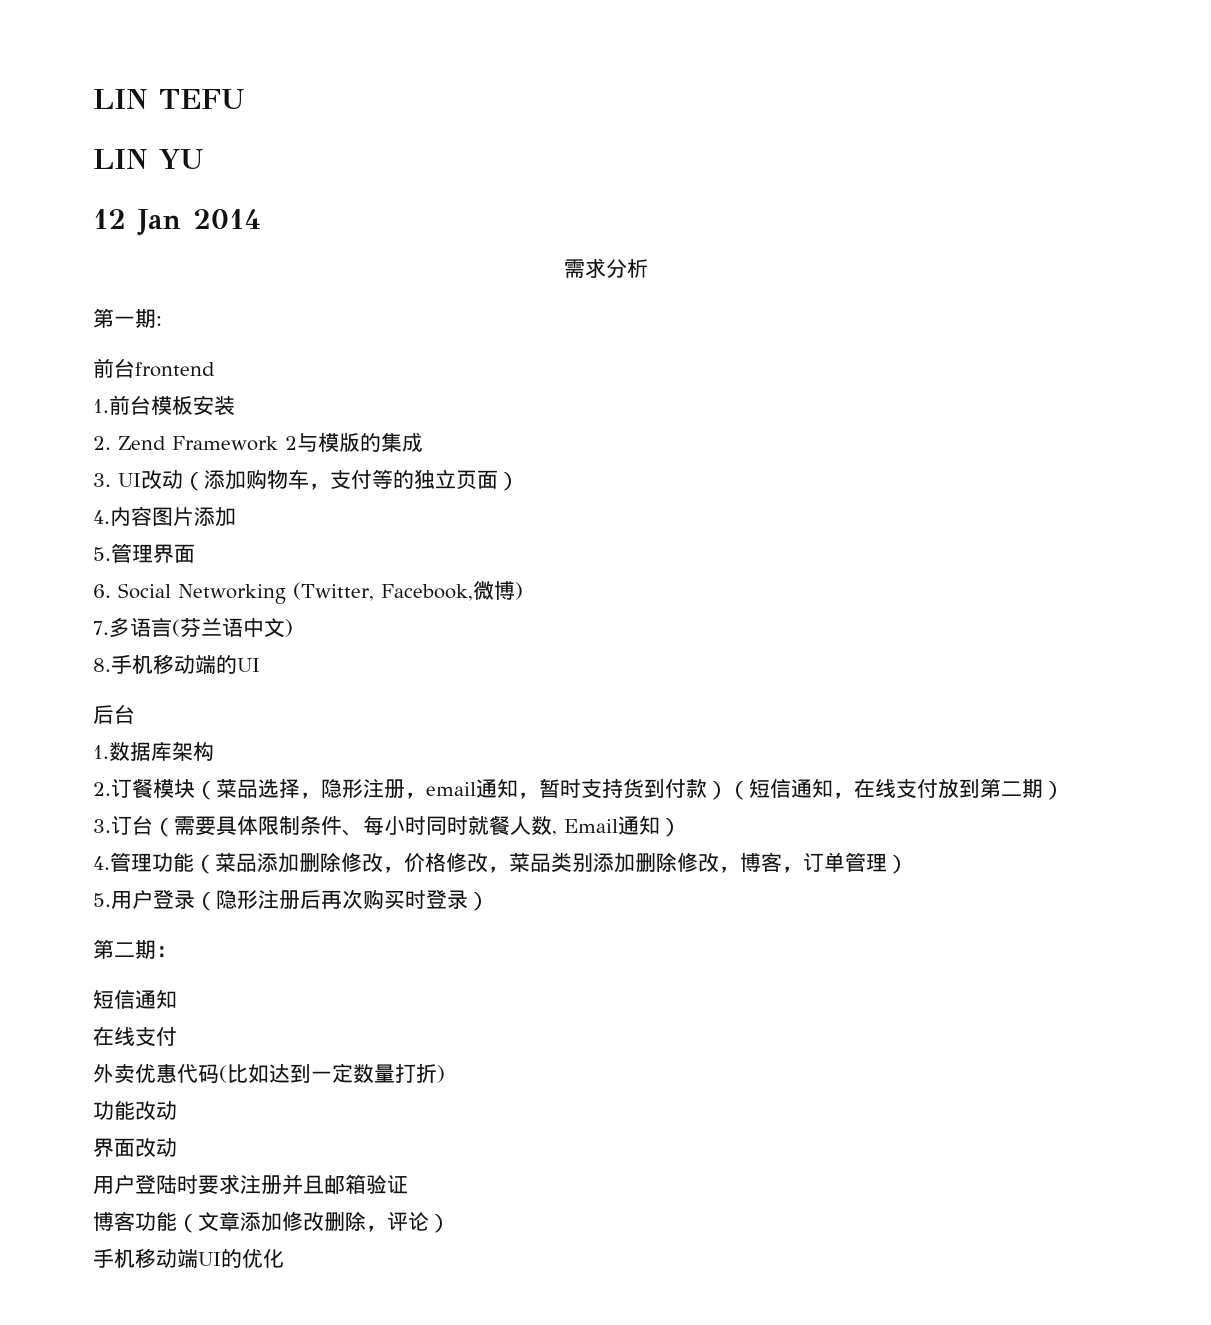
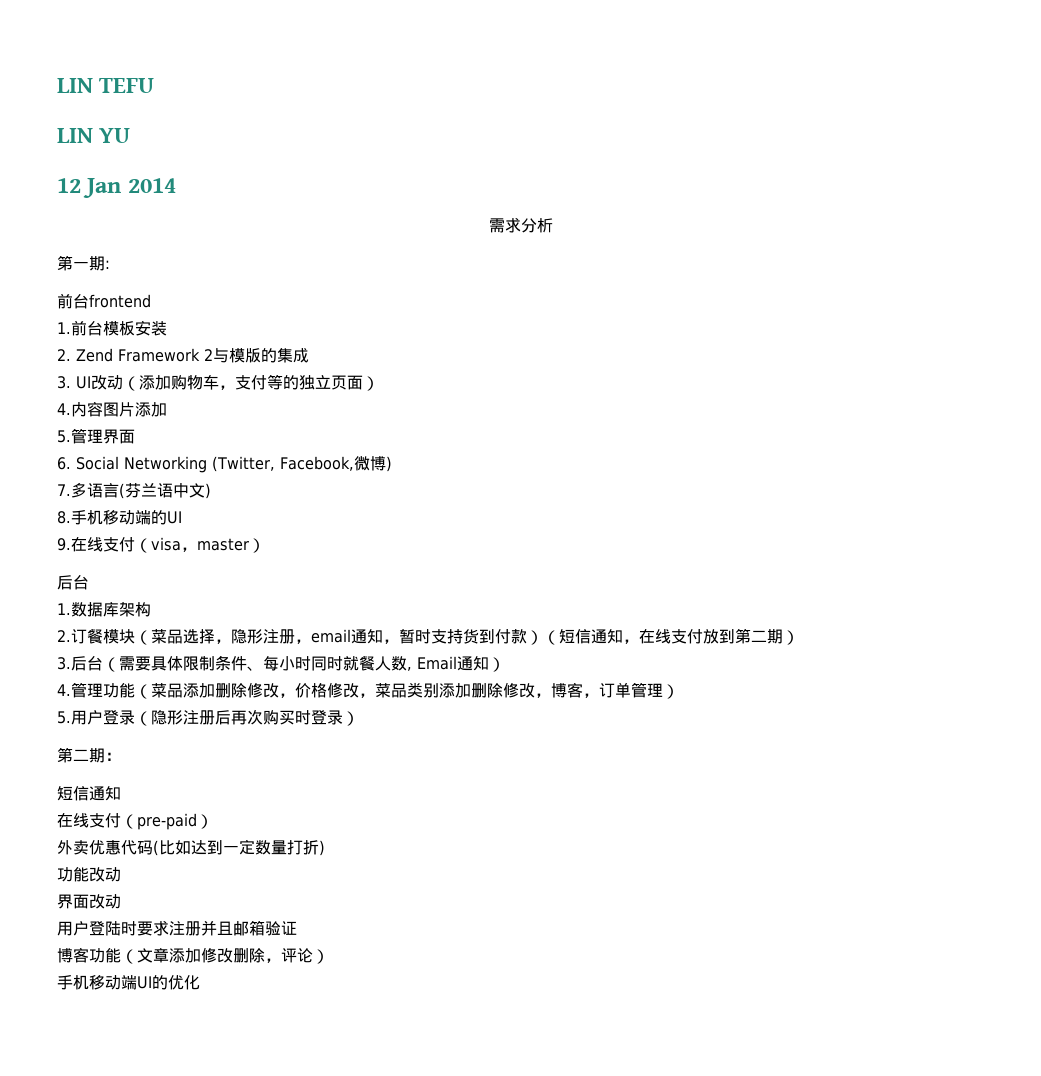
+ 9.在线支付（visa，master）
- 3.订台（需要具体限制条件、每小时同时就餐人数, Email通知）
+ 3.后台（需要具体限制条件、每小时同时就餐人数, Email通知）
  第二期：
  短信通知
- 在线支付
+ 在线支付（pre-paid）

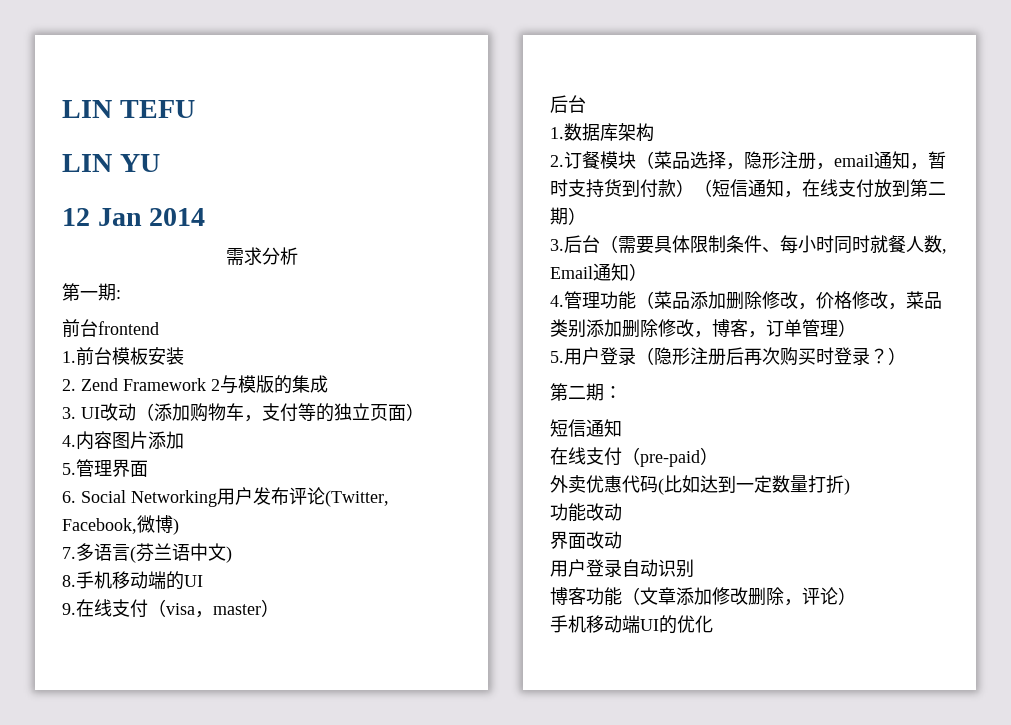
- 6. Social Networking (Twitter, Facebook,微博)
+ 6. Social Networking用户发布评论(Twitter, Facebook,微博)
- 5.用户登录（隐形注册后再次购买时登录）
+ 5.用户登录（隐形注册后再次购买时登录？）
- 用户登陆时要求注册并且邮箱验证
+ 用户登录自动识别

